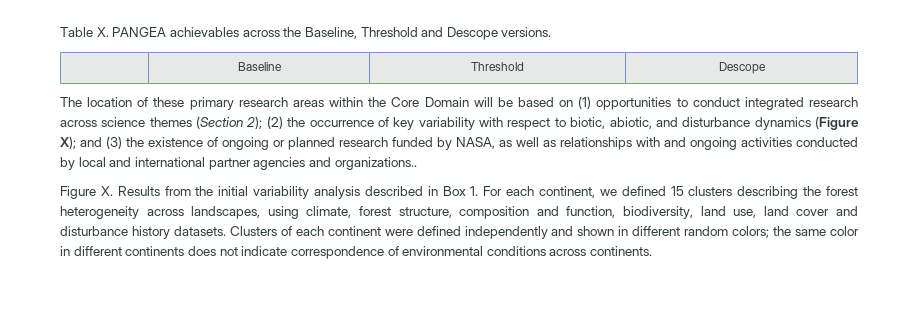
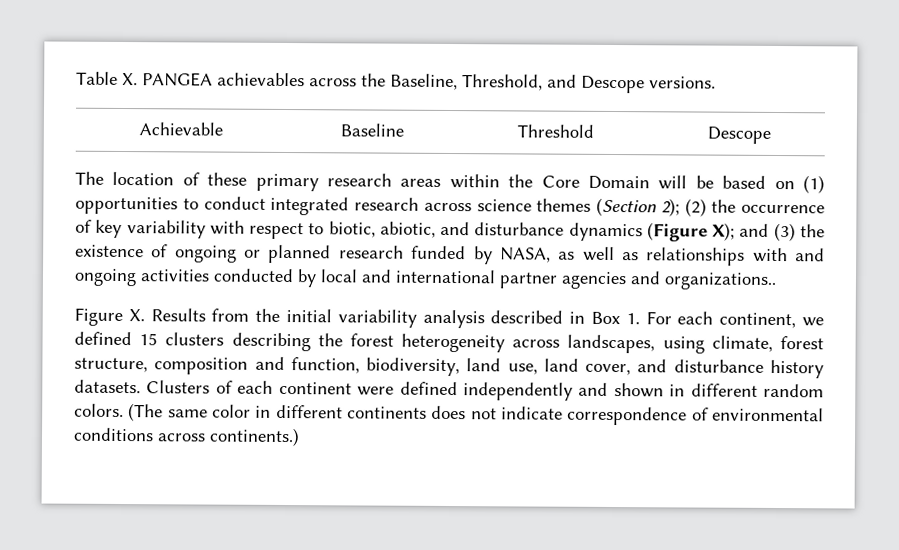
- Table X. PANGEA achievables across the Baseline, Threshold and Descope versions.
+ Table X. PANGEA achievables across the Baseline, Threshold, and Descope versions.
- | Baseline | Threshold | Descope
+ Achievable | Baseline | Threshold | Descope
- Figure X. Results from the initial variability analysis described in Box 1. For each continent, we defined 15 clusters describing the forest heterogeneity across landscapes, using climate, forest structure, composition and function, biodiversity, land use, land cover and disturbance history datasets.
+ Figure X. Results from the initial variability analysis described in Box 1. For each continent, we defined 15 clusters describing the forest heterogeneity across landscapes, using climate, forest structure, composition and function, biodiversity, land use, land cover, and disturbance history datasets.
- Clusters of each continent were defined independently and shown in different random colors; the same color in different continents does not indicate correspondence of environmental conditions across continents.
+ Clusters of each continent were defined independently and shown in different random colors. (The same color in different continents does not indicate correspondence of environmental conditions across continents.)

